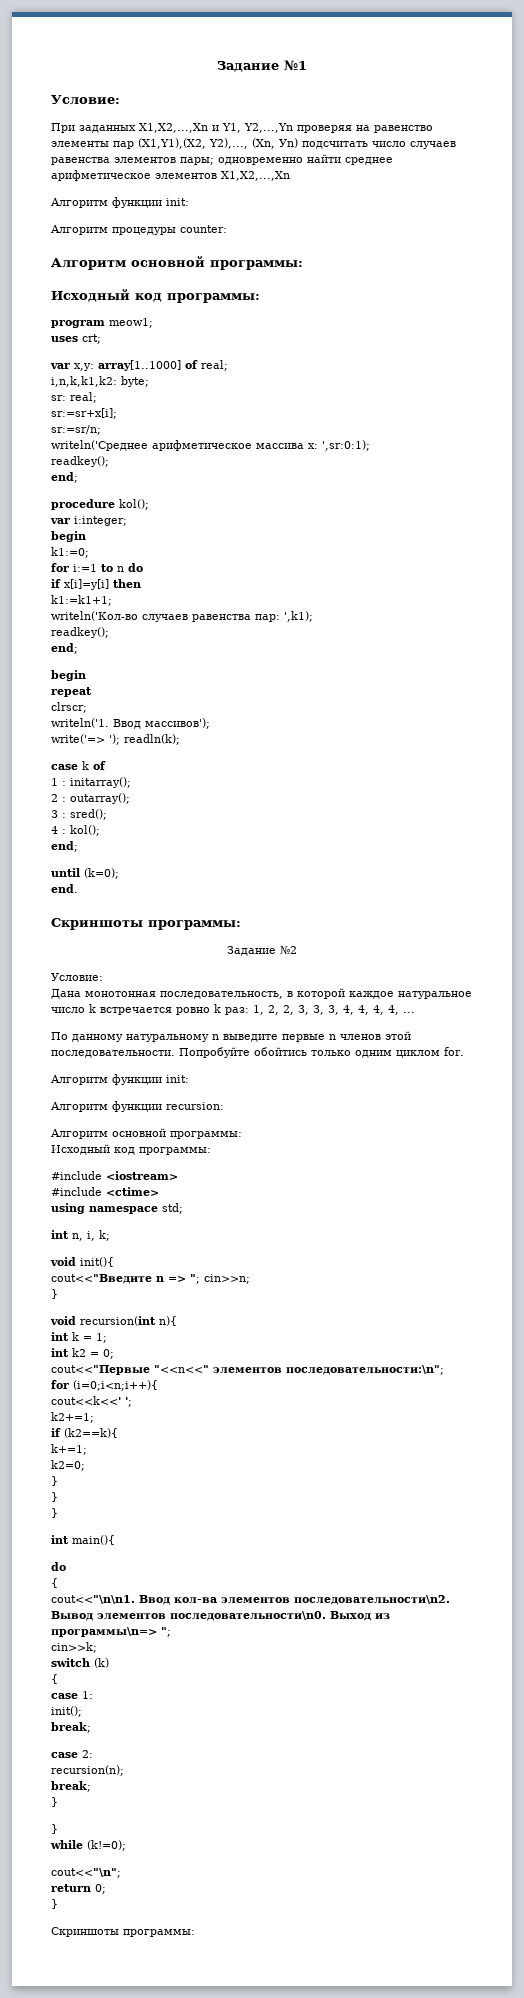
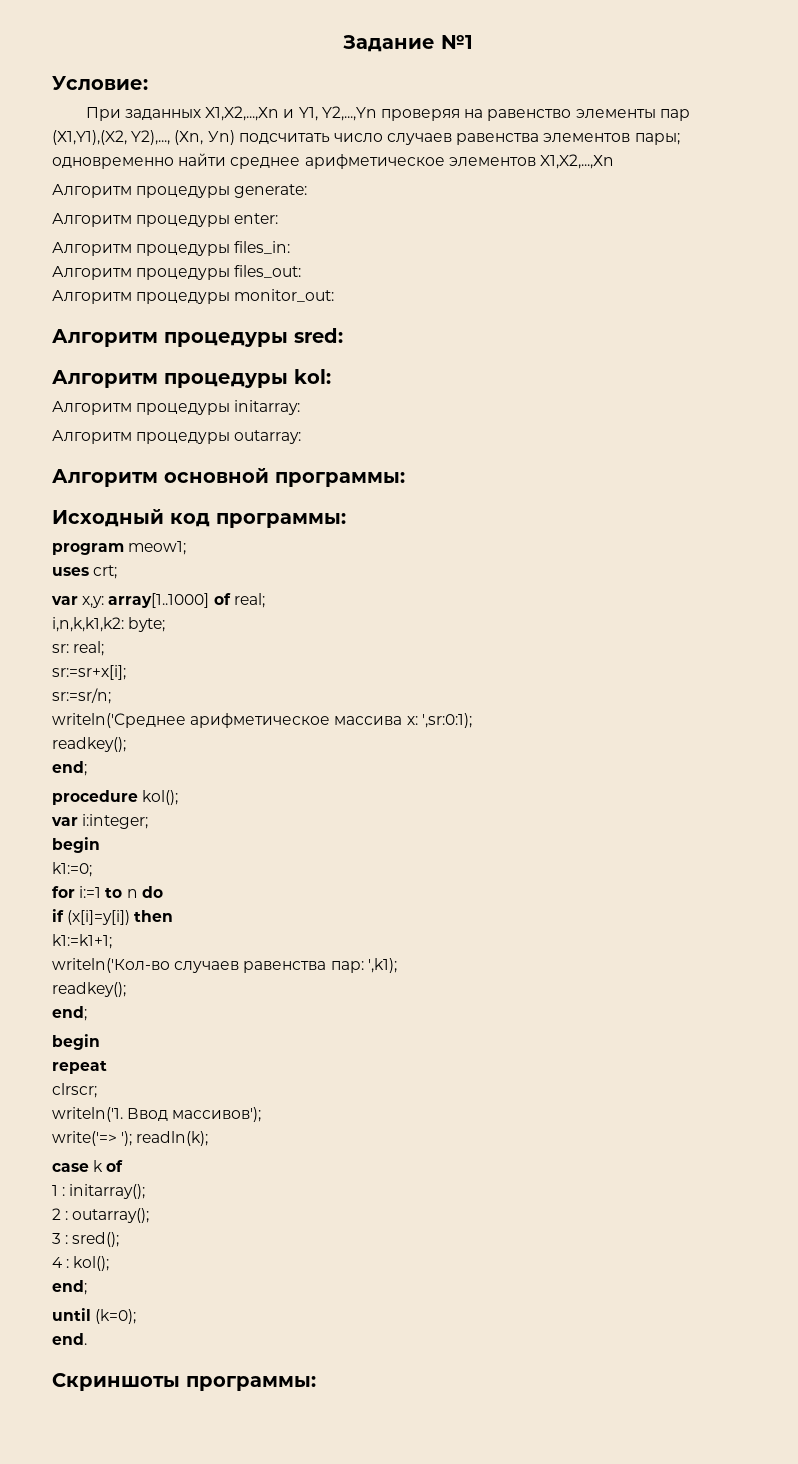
  При заданных X1,X2,...,Хn и Y1, Y2,...,Yn проверяя на равенство элементы пар (Х1,Y1),(X2, Y2),..., (Хn, Уn) подсчитать число случаев равенства элементов пары; одновременно найти среднее арифметическое элементов X1,X2,...,Хn
- Алгоритм функции init:
- Алгоритм процедуры counter:
+ Алгоритм процедуры generate:
+ Алгоритм процедуры enter:
+ Алгоритм процедуры files_in:
+ Алгоритм процедуры files_out:
+ Алгоритм процедуры monitor_out:
+ Алгоритм процедуры sred:
+ Алгоритм процедуры kol:
+ Алгоритм процедуры initarray:
+ Алгоритм процедуры outarray:
- if x[i]=y[i] then
+ if (x[i]=y[i]) then
- Задание №2
- Условие:
- Дана монотонная последовательность, в которой каждое натуральное число k встречается ровно k раз: 1, 2, 2, 3, 3, 3, 4, 4, 4, 4, ...
- По данному натуральному n выведите первые n членов этой последовательности. Попробуйте обойтись только одним циклом for.
- Алгоритм функции init:
- Алгоритм функции recursion:
- Алгоритм основной программы:
- Исходный код программы:
- #include <iostream>
- #include <ctime>
- using namespace std;
- int n, i, k;
- void init(){
- cout<<"Введите n => "; cin>>n;
- }
- void recursion(int n){
- int k = 1;
- int k2 = 0;
- cout<<"Первые "<<n<<" элементов последовательности:\n";
- for (i=0;i<n;i++){
- cout<<k<<' ';
- k2+=1;
- if (k2==k){
- k+=1;
- k2=0;
- }
- }
- }
- int main(){
- do
- {
- cout<<"\n\n1. Ввод кол-ва элементов последовательности\n2. Вывод элементов последовательности\n0. Выход из программы\n=> ";
- cin>>k;
- switch (k)
- {
- case 1:
- init();
- break;
- case 2:
- recursion(n);
- break;
- }
- }
- while (k!=0);
- cout<<"\n";
- return 0;
- }
- Скриншоты программы:

